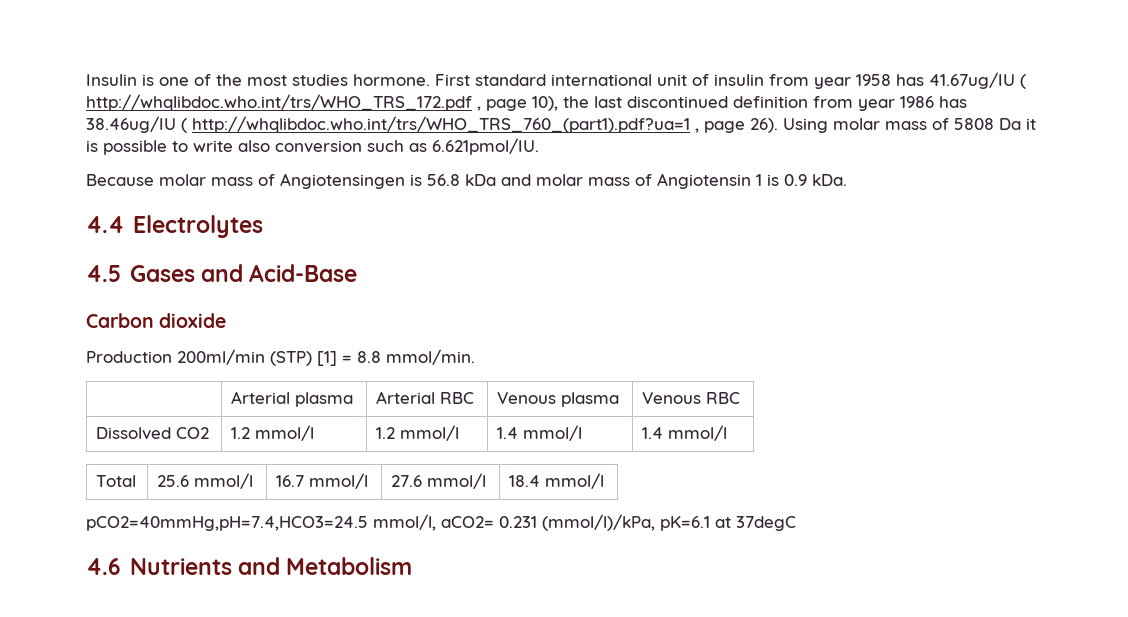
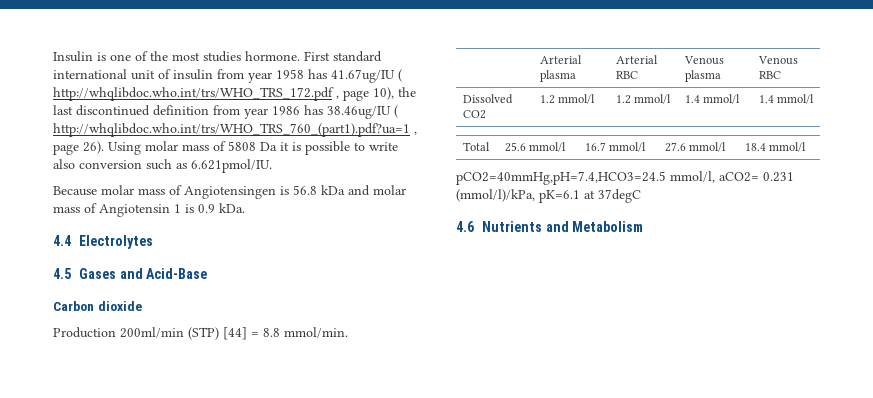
- Production 200ml/min (STP) [1] = 8.8 mmol/min.
+ Production 200ml/min (STP) [44] = 8.8 mmol/min.

